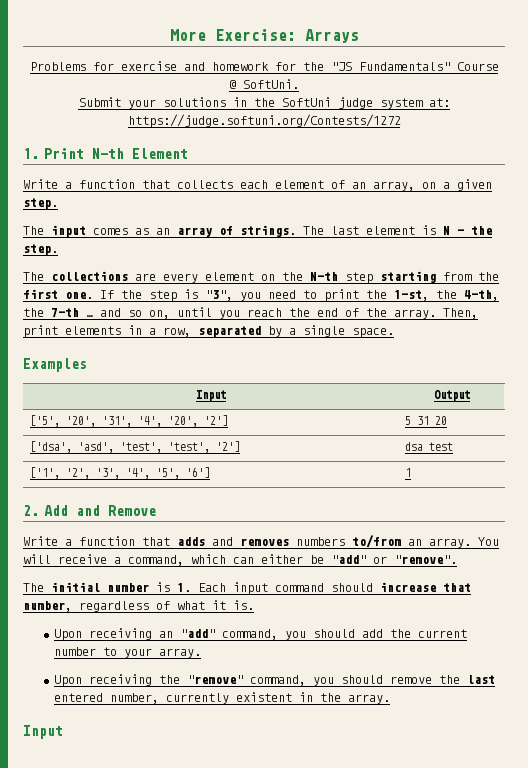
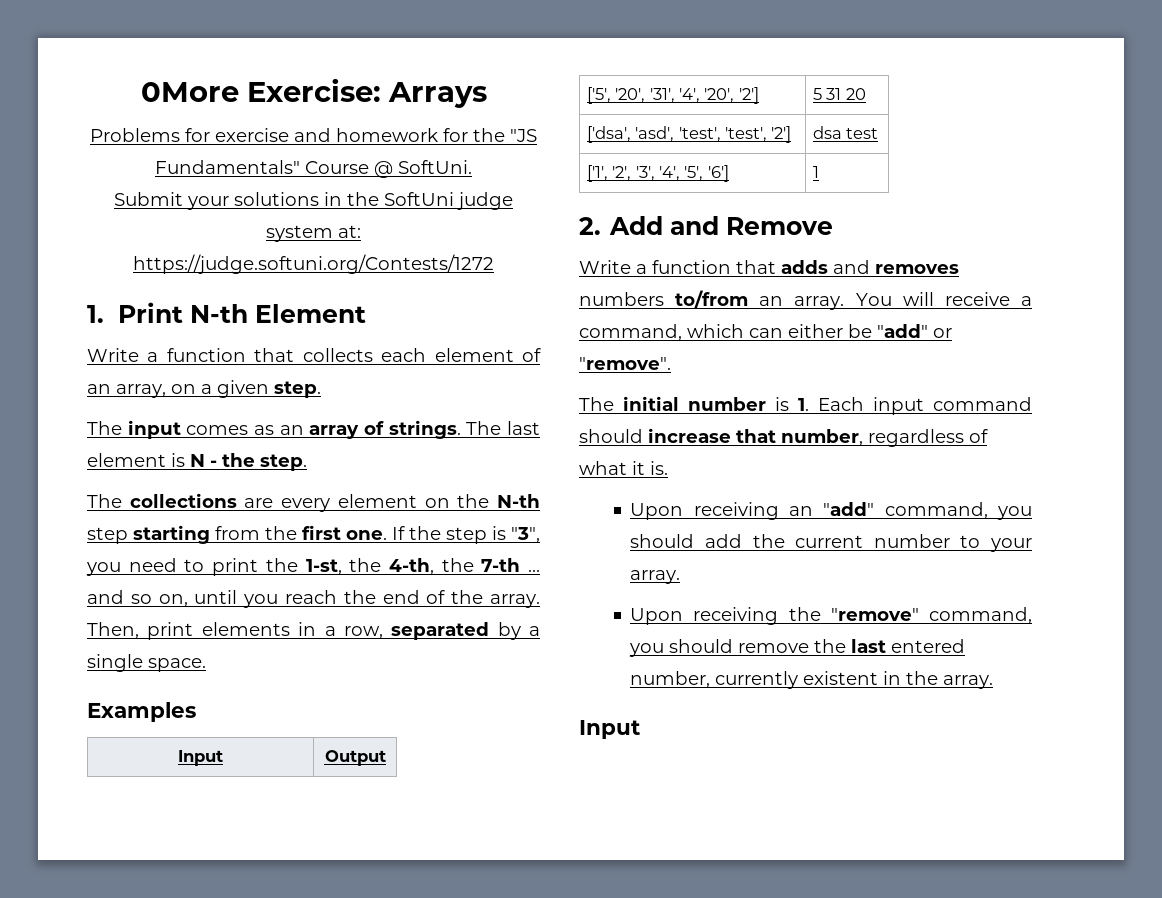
- More Exercise: Arrays
+ 0More Exercise: Arrays

